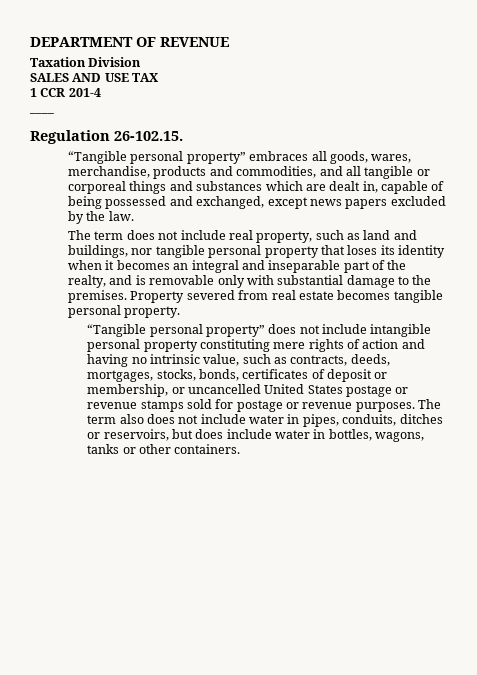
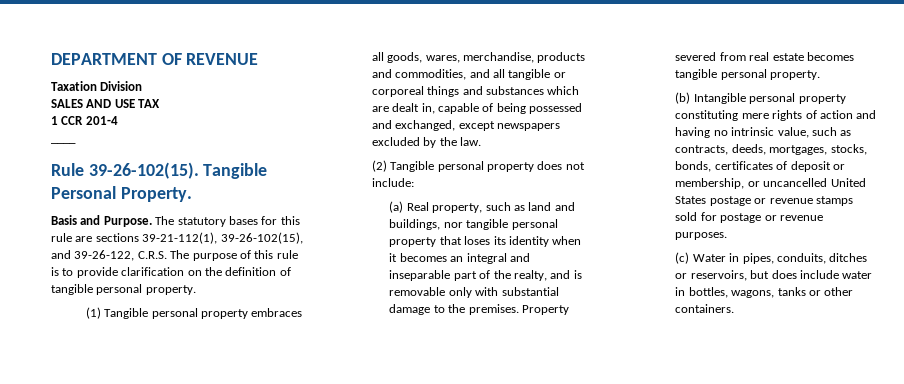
- Regulation 26-102.15.
- “Tangible personal property” embraces all goods, wares, merchandise, products and commodities, and all tangible or corporeal things and substances which are dealt in, capable of being possessed and exchanged, except news papers excluded by the law.
+ Rule 39-26-102(15). Tangible Personal Property.
+ Basis and Purpose. The statutory bases for this rule are sections 39-21-112(1), 39-26-102(15), and 39-26-122, C.R.S. The purpose of this rule is to provide clarification on the definition of tangible personal property.
+ (1) Tangible personal property embraces all goods, wares, merchandise, products and commodities, and all tangible or corporeal things and substances which are dealt in, capable of being possessed and exchanged, except newspapers excluded by the law.
- The term does not include real property, such as land and buildings, nor tangible personal property that loses its identity when it becomes an integral and inseparable part of the realty, and is removable only with substantial damage to the premises.
+ (2) Tangible personal property does not include:
+ (a) Real property, such as land and buildings, nor tangible personal property that loses its identity when it becomes an integral and inseparable part of the realty, and is removable only with substantial damage to the premises.
- “Tangible personal property” does not include intangible personal property constituting mere rights of action and having no intrinsic value, such as contracts, deeds, mortgages, stocks, bonds, certificates of deposit or membership, or uncancelled United States postage or revenue stamps sold for postage or revenue purposes. The term also does not include water in pipes, conduits, ditches or reservoirs, but does include water in bottles, wagons, tanks or other containers.
+ (b) Intangible personal property constituting mere rights of action and having no intrinsic value, such as contracts, deeds, mortgages, stocks, bonds, certificates of deposit or membership, or uncancelled United States postage or revenue stamps sold for postage or revenue purposes.
+ (c) Water in pipes, conduits, ditches or reservoirs, but does include water in bottles, wagons, tanks or other containers.

